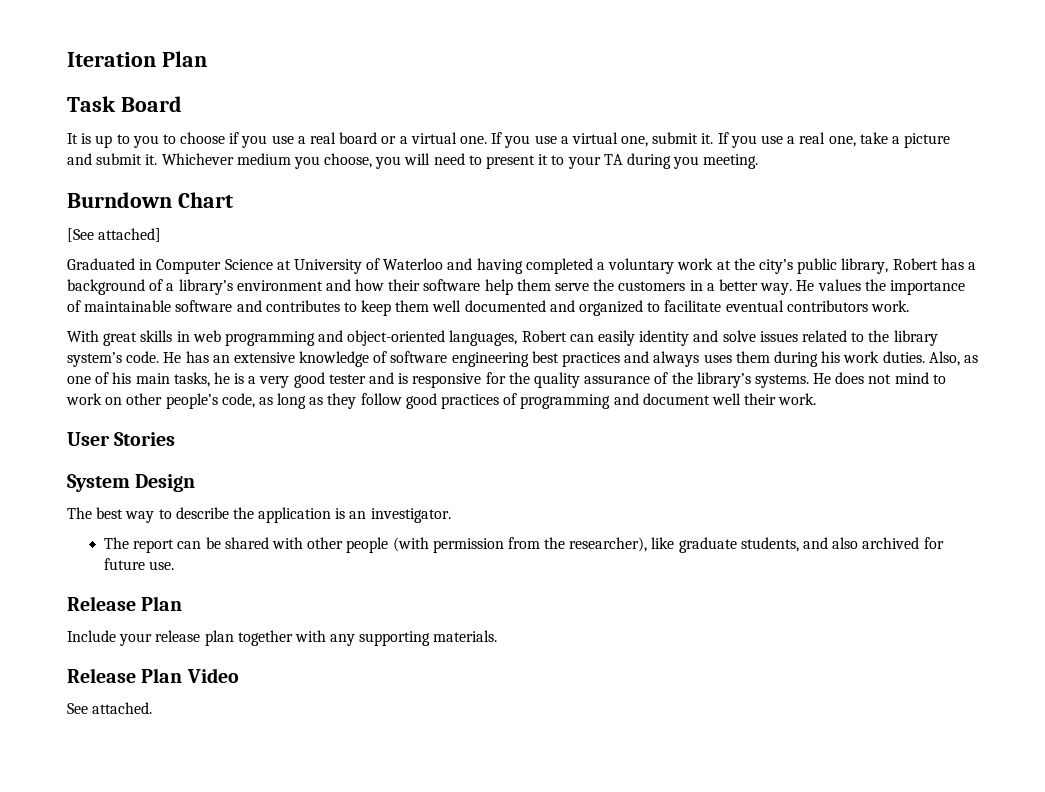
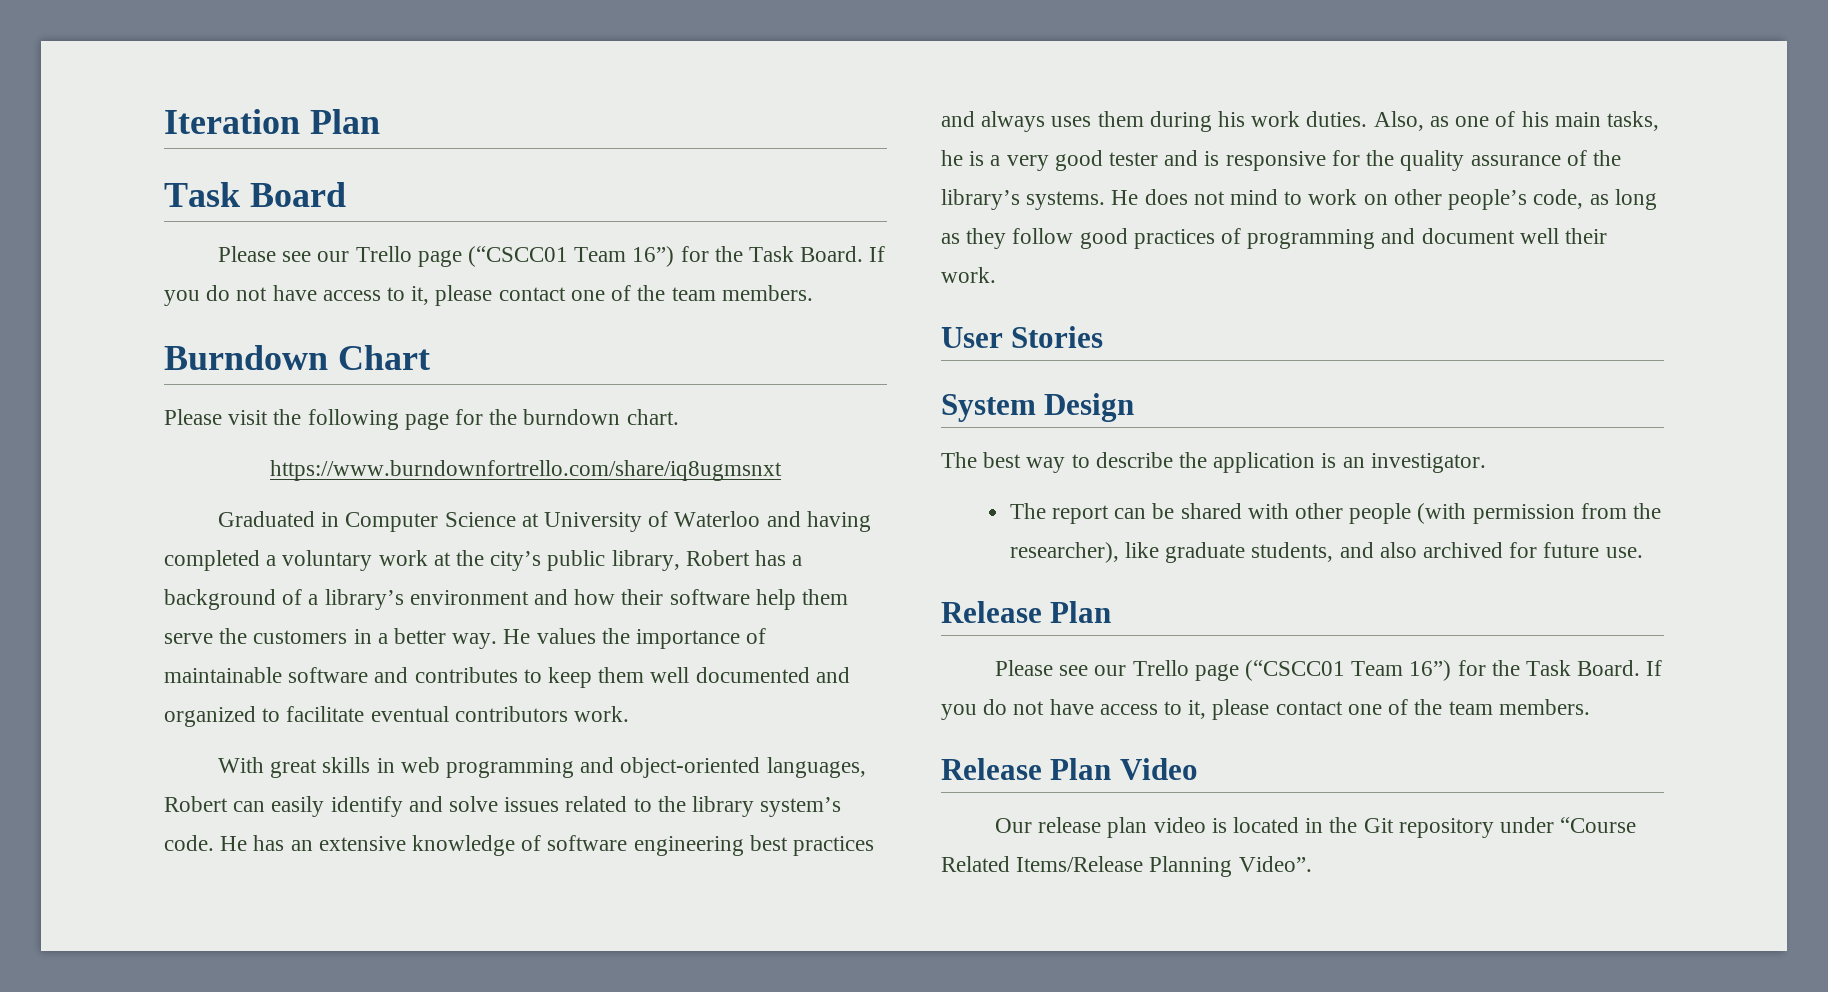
  Task Board
- It is up to you to choose if you use a real board or a virtual one. If you use a virtual one, submit it. If you use a real one, take a picture and submit it. Whichever medium you choose, you will need to present it to your TA during you meeting.
+ Please see our Trello page (“CSCC01 Team 16”) for the Task Board. If you do not have access to it, please contact one of the team members.
  Burndown Chart
- [See attached]
+ Please visit the following page for the burndown chart.
+ https://www.burndownfortrello.com/share/iq8ugmsnxt
- With great skills in web programming and object-oriented languages, Robert can easily identity and solve issues related to the library system’s code.
+ With great skills in web programming and object-oriented languages, Robert can easily identify and solve issues related to the library system’s code.
  The report can be shared with other people (with permission from the researcher), like graduate students, and also archived for future use.
  Release Plan
- Include your release plan together with any supporting materials.
+ Please see our Trello page (“CSCC01 Team 16”) for the Task Board. If you do not have access to it, please contact one of the team members.
  Release Plan Video
- See attached.
+ Our release plan video is located in the Git repository under “Course Related Items/Release Planning Video”.

